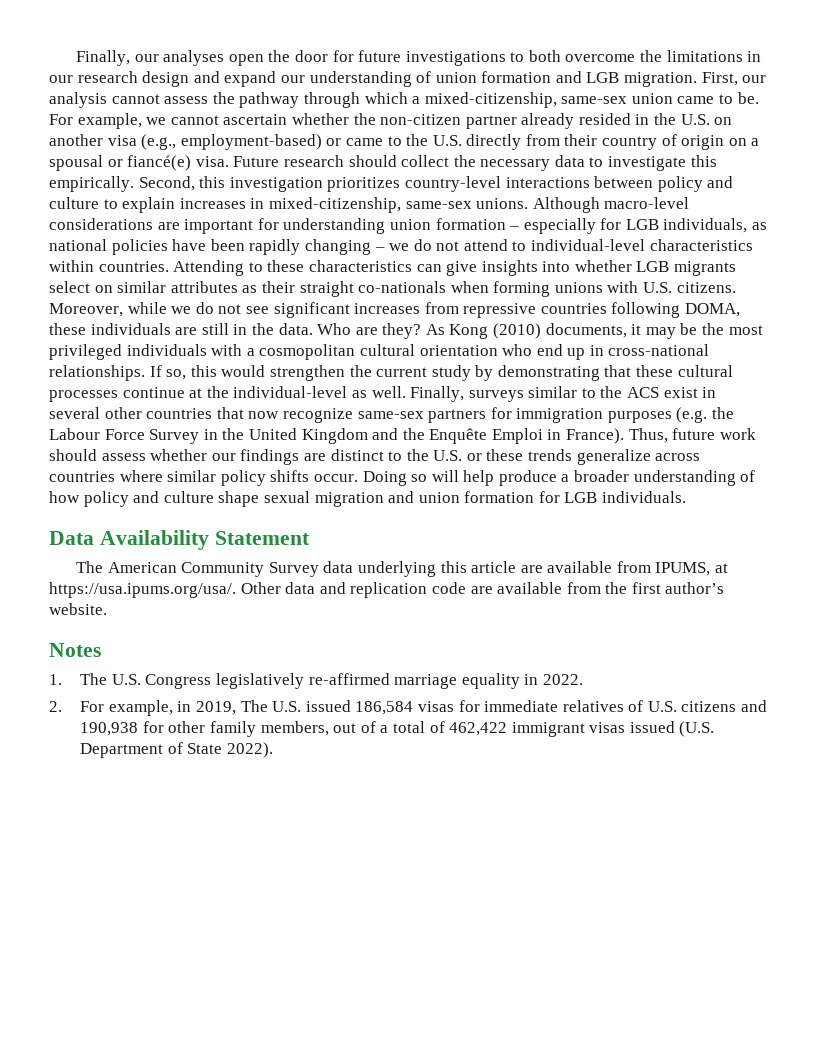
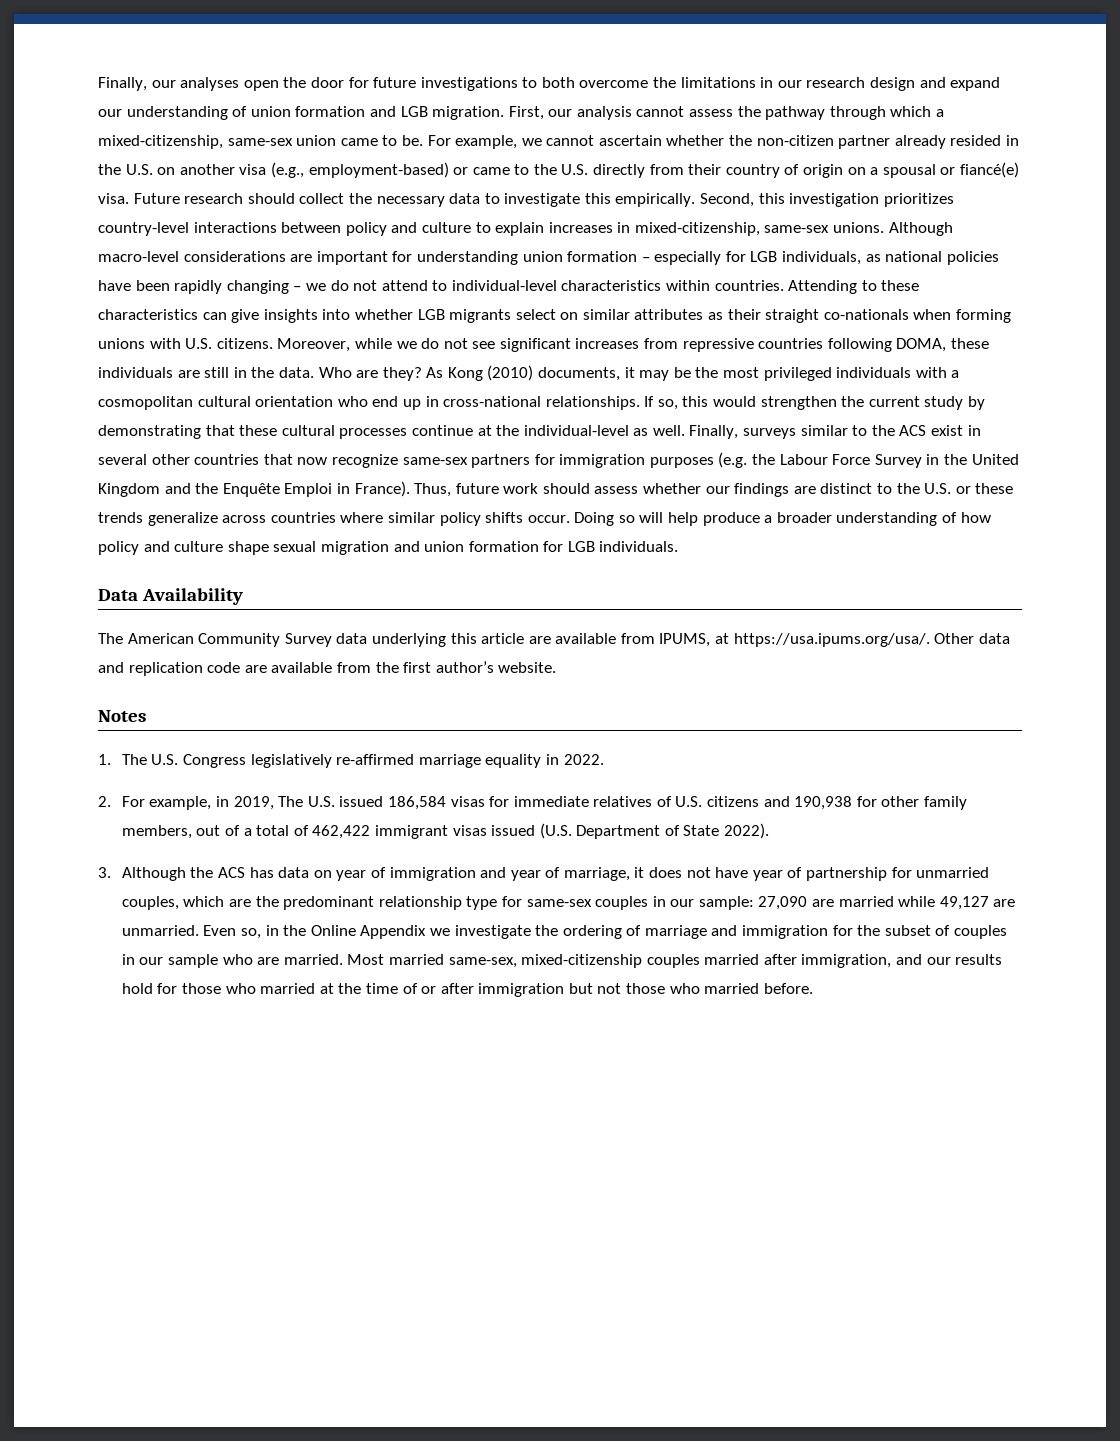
- Data Availability Statement
+ Data Availability
+ 3. Although the ACS has data on year of immigration and year of marriage, it does not have year of partnership for unmarried couples, which are the predominant relationship type for same-sex couples in our sample: 27,090 are married while 49,127 are unmarried. Even so, in the Online Appendix we investigate the ordering of marriage and immigration for the subset of couples in our sample who are married. Most married same-sex, mixed-citizenship couples married after immigration, and our results hold for those who married at the time of or after immigration but not those who married before.

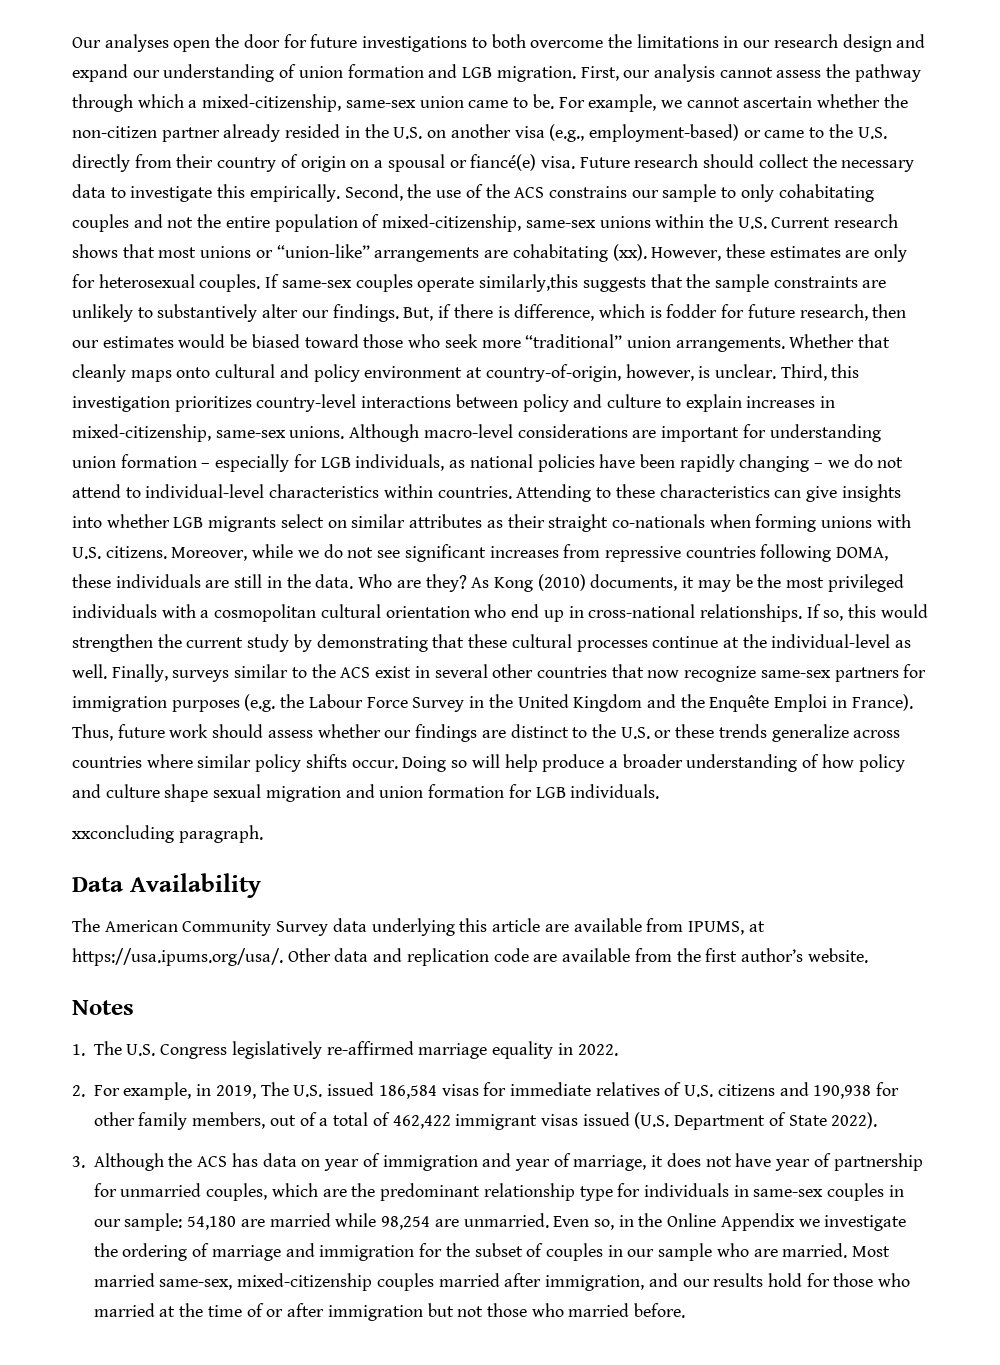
- Finally, our analyses open the door for future investigations to both overcome the limitations in our research design and expand our understanding of union formation and LGB migration.
+ Our analyses open the door for future investigations to both overcome the limitations in our research design and expand our understanding of union formation and LGB migration.
- Second, this investigation prioritizes country-level interactions between policy and culture to explain increases in mixed-citizenship, same-sex unions.
+ Second, the use of the ACS constrains our sample to only cohabitating couples and not the entire population of mixed-citizenship, same-sex unions within the U.S. Current research shows that most unions or “union-like” arrangements are cohabitating (xx). However, these estimates are only for heterosexual couples. If same-sex couples operate similarly,this suggests that the sample constraints are unlikely to substantively alter our findings. But, if there is difference, which is fodder for future research, then our estimates would be biased toward those who seek more “traditional” union arrangements. Whether that cleanly maps onto cultural and policy environment at country-of-origin, however, is unclear. Third, this investigation prioritizes country-level interactions between policy and culture to explain increases in mixed-citizenship, same-sex unions.
+ xxconcluding paragraph.
- 3. Although the ACS has data on year of immigration and year of marriage, it does not have year of partnership for unmarried couples, which are the predominant relationship type for same-sex couples in our sample: 27,090 are married while 49,127 are unmarried.
+ 3. Although the ACS has data on year of immigration and year of marriage, it does not have year of partnership for unmarried couples, which are the predominant relationship type for individuals in same-sex couples in our sample: 54,180 are married while 98,254 are unmarried.

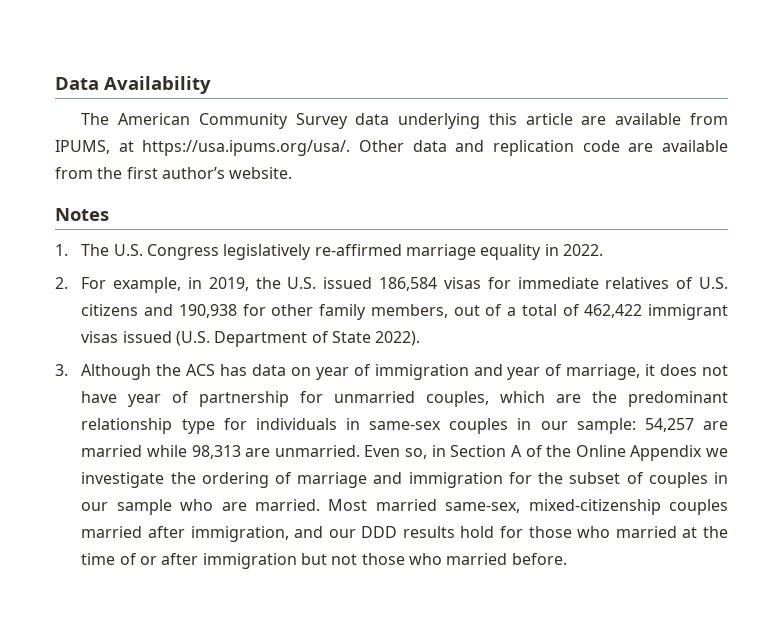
- Our analyses open the door for future investigations to both overcome the limitations in our research design and expand our understanding of union formation and LGB migration. First, our analysis cannot assess the pathway through which a mixed-citizenship, same-sex union came to be. For example, we cannot ascertain whether the non-citizen partner already resided in the U.S. on another visa (e.g., employment-based) or came to the U.S. directly from their country of origin on a spousal or fiancé(e) visa. Future research should collect the necessary data to investigate this empirically. Second, the use of the ACS constrains our sample to only cohabitating couples and not the entire population of mixed-citizenship, same-sex unions within the U.S. Current research shows that most unions or “union-like” arrangements are cohabitating (xx). However, these estimates are only for heterosexual couples. If same-sex couples operate similarly,this suggests that the sample constraints are unlikely to substantively alter our findings. But, if there is difference, which is fodder for future research, then our estimates would be biased toward those who seek more “traditional” union arrangements. Whether that cleanly maps onto cultural and policy environment at country-of-origin, however, is unclear. Third, this investigation prioritizes country-level interactions between policy and culture to explain increases in mixed-citizenship, same-sex unions. Although macro-level considerations are important for understanding union formation – especially for LGB individuals, as national policies have been rapidly changing – we do not attend to individual-level characteristics within countries. Attending to these characteristics can give insights into whether LGB migrants select on similar attributes as their straight co-nationals when forming unions with U.S. citizens. Moreover, while we do not see significant increases from repressive countries following DOMA, these individuals are still in the data. Who are they? As Kong (2010) documents, it may be the most privileged individuals with a cosmopolitan cultural orientation who end up in cross-national relationships. If so, this would strengthen the current study by demonstrating that these cultural processes continue at the individual-level as well. Finally, surveys similar to the ACS exist in several other countries that now recognize same-sex partners for immigration purposes (e.g. the Labour Force Survey in the United Kingdom and the Enquête Emploi in France). Thus, future work should assess whether our findings are distinct to the U.S. or these trends generalize across countries where similar policy shifts occur. Doing so will help produce a broader understanding of how policy and culture shape sexual migration and union formation for LGB individuals.
- xxconcluding paragraph.
- 2. For example, in 2019, The U.S. issued 186,584 visas for immediate relatives of U.S. citizens and 190,938 for other family members, out of a total of 462,422 immigrant visas issued (U.S. Department of State 2022).
+ 2. For example, in 2019, the U.S. issued 186,584 visas for immediate relatives of U.S. citizens and 190,938 for other family members, out of a total of 462,422 immigrant visas issued (U.S. Department of State 2022).
- 3. Although the ACS has data on year of immigration and year of marriage, it does not have year of partnership for unmarried couples, which are the predominant relationship type for individuals in same-sex couples in our sample: 54,180 are married while 98,254 are unmarried.
+ 3. Although the ACS has data on year of immigration and year of marriage, it does not have year of partnership for unmarried couples, which are the predominant relationship type for individuals in same-sex couples in our sample: 54,257 are married while 98,313 are unmarried.
- Even so, in the Online Appendix we investigate the ordering of marriage and immigration for the subset of couples in our sample who are married.
+ Even so, in Section A of the Online Appendix we investigate the ordering of marriage and immigration for the subset of couples in our sample who are married.
- Most married same-sex, mixed-citizenship couples married after immigration, and our results hold for those who married at the time of or after immigration but not those who married before.
+ Most married same-sex, mixed-citizenship couples married after immigration, and our DDD results hold for those who married at the time of or after immigration but not those who married before.

